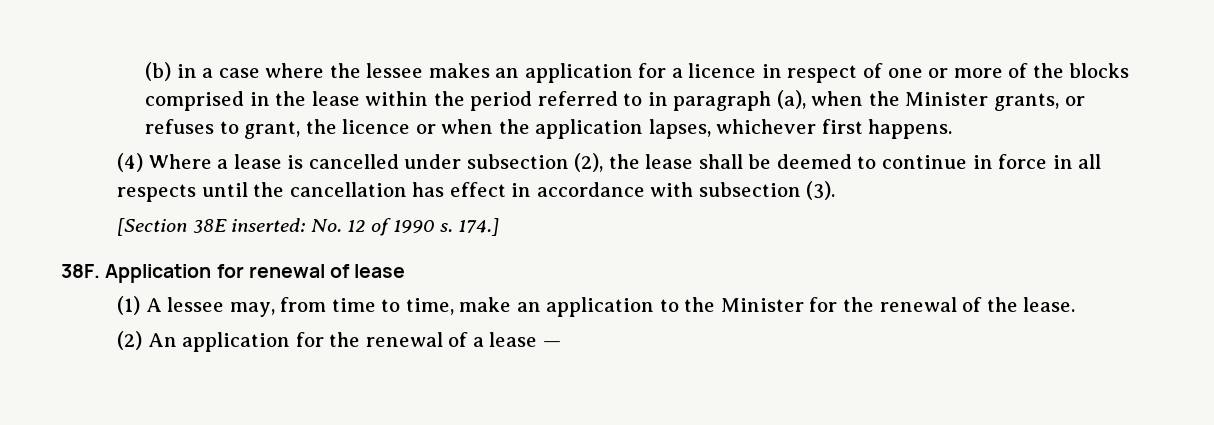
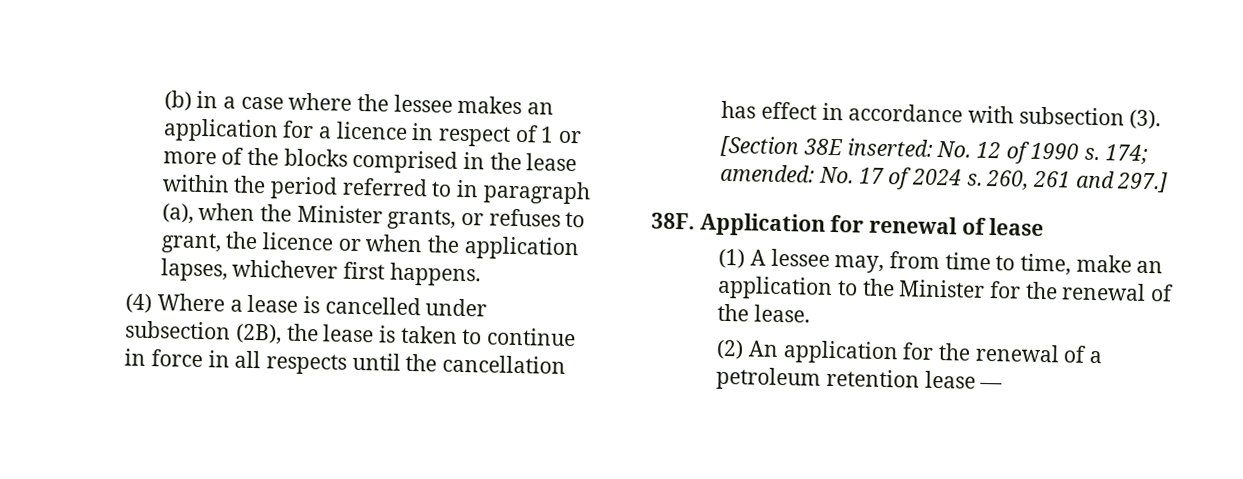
- (b) in a case where the lessee makes an application for a licence in respect of one or more of the blocks comprised in the lease within the period referred to in paragraph (a), when the Minister grants, or refuses to grant, the licence or when the application lapses, whichever first happens.
+ (b) in a case where the lessee makes an application for a licence in respect of 1 or more of the blocks comprised in the lease within the period referred to in paragraph (a), when the Minister grants, or refuses to grant, the licence or when the application lapses, whichever first happens.
- (4) Where a lease is cancelled under subsection (2), the lease shall be deemed to continue in force in all respects until the cancellation has effect in accordance with subsection (3).
+ (4) Where a lease is cancelled under subsection (2B), the lease is taken to continue in force in all respects until the cancellation has effect in accordance with subsection (3).
- 174.]
+ 174; amended: No. 17 of 2024 s. 260, 261 and 297.]
- (2) An application for the renewal of a lease —
+ (2) An application for the renewal of a petroleum retention lease —

